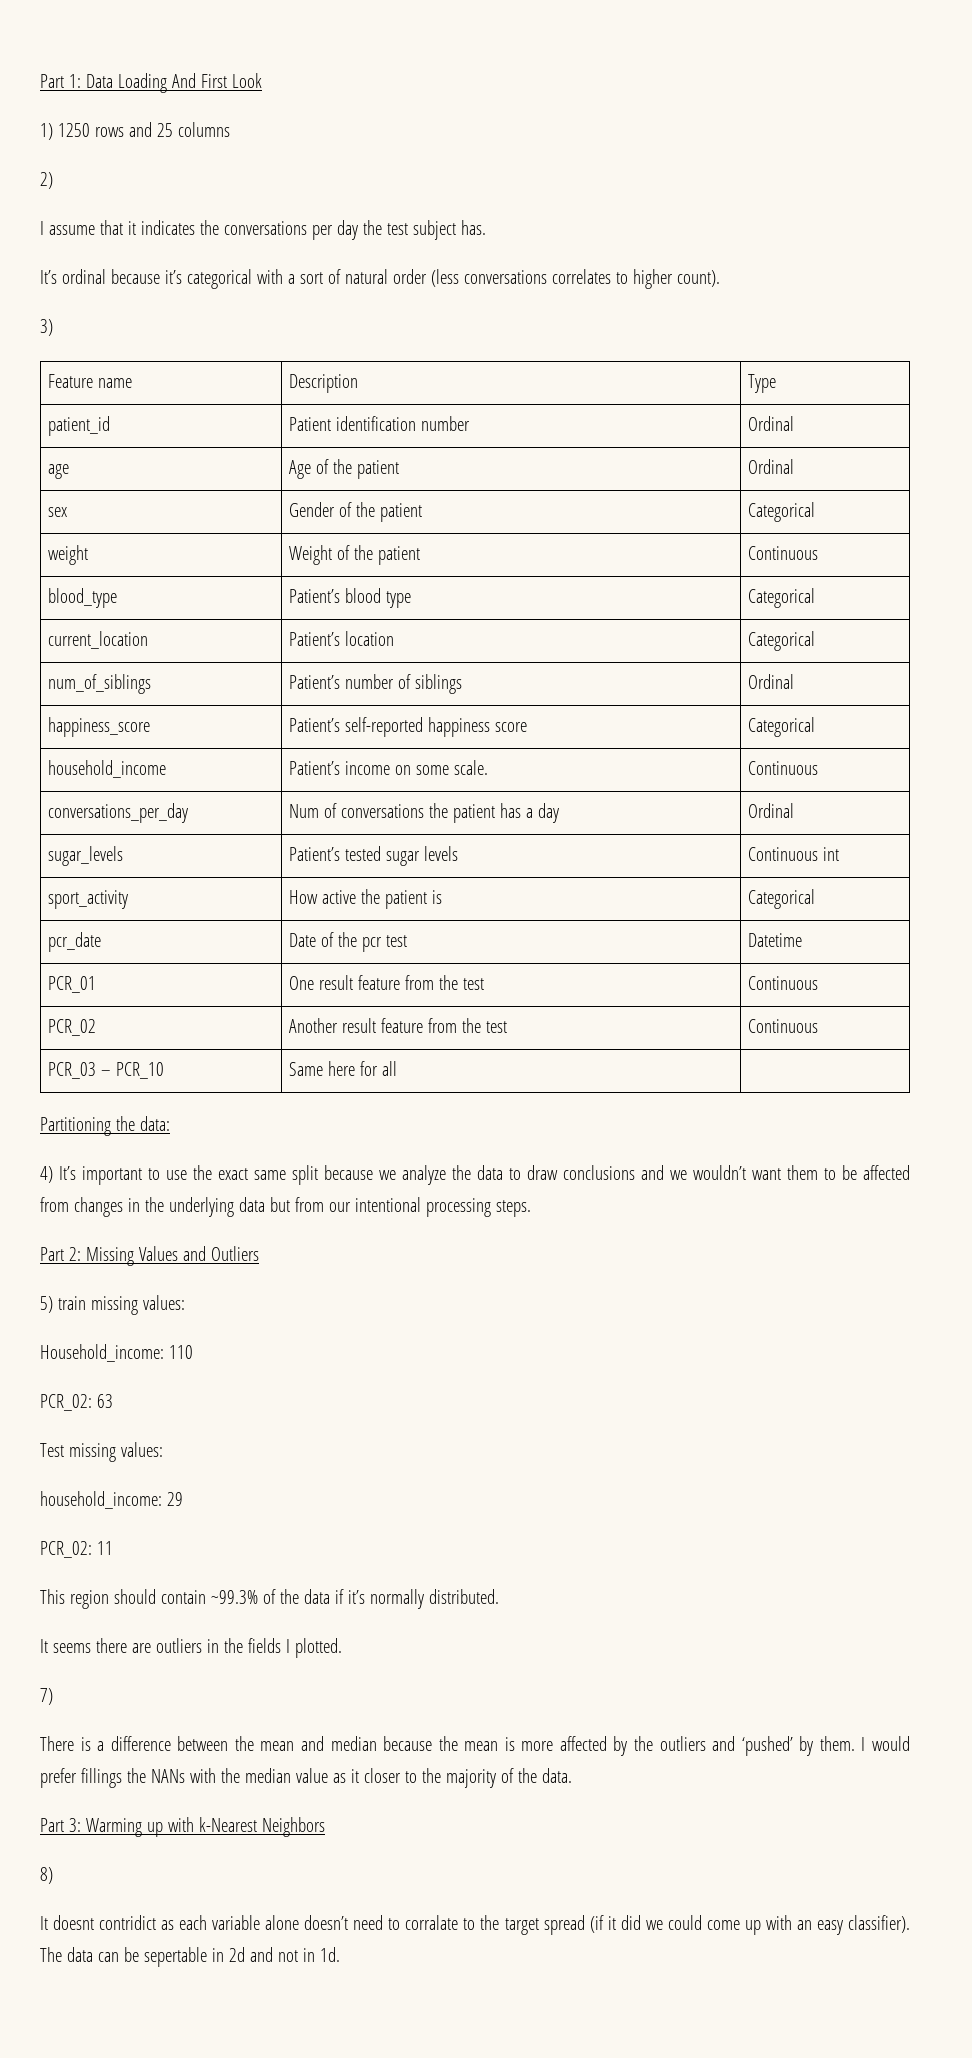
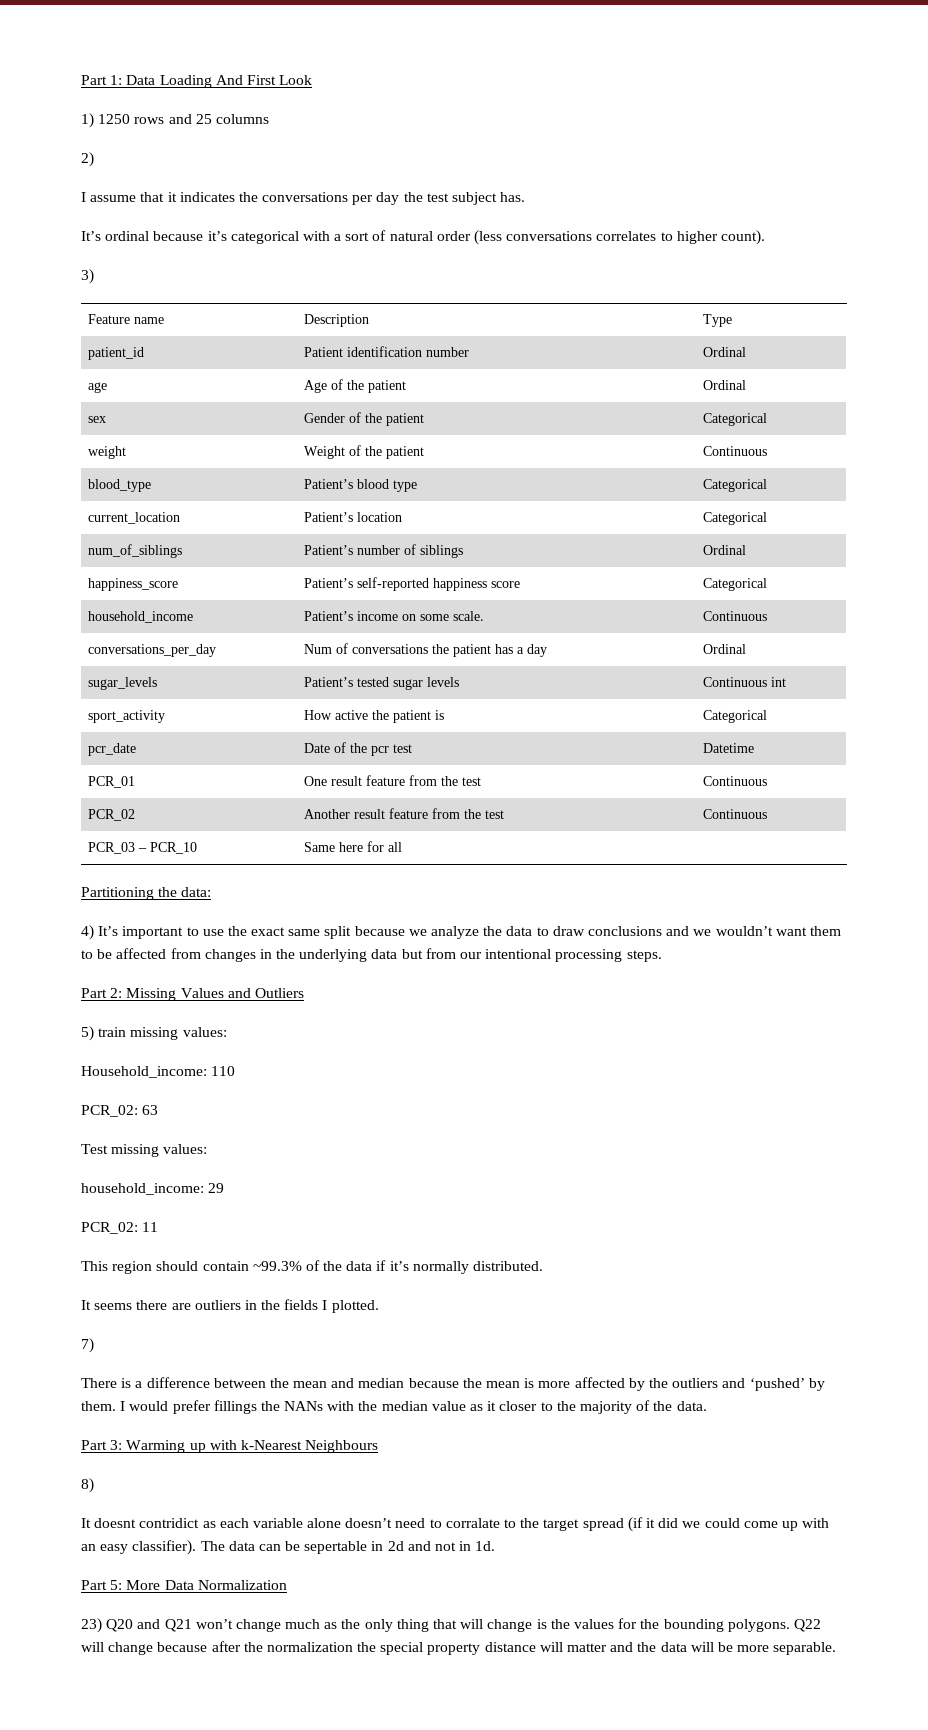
- Part 3: Warming up with k-Nearest Neighbors
+ Part 3: Warming up with k-Nearest Neighbours
+ Part 5: More Data Normalization
+ 23) Q20 and Q21 won’t change much as the only thing that will change is the values for the bounding polygons. Q22 will change because after the normalization the special property distance will matter and the data will be more separable.

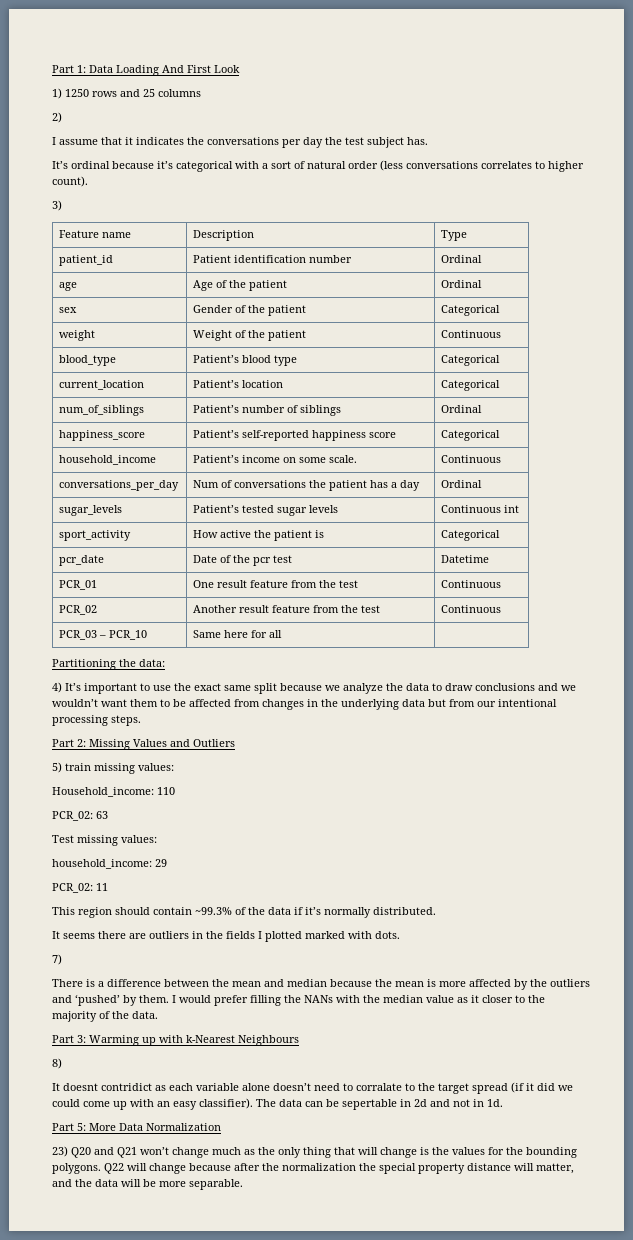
- It seems there are outliers in the fields I plotted.
+ It seems there are outliers in the fields I plotted marked with dots.
- I would prefer fillings the NANs with the median value as it closer to the majority of the data.
+ I would prefer filling the NANs with the median value as it closer to the majority of the data.
- Q22 will change because after the normalization the special property distance will matter and the data will be more separable.
+ Q22 will change because after the normalization the special property distance will matter, and the data will be more separable.

